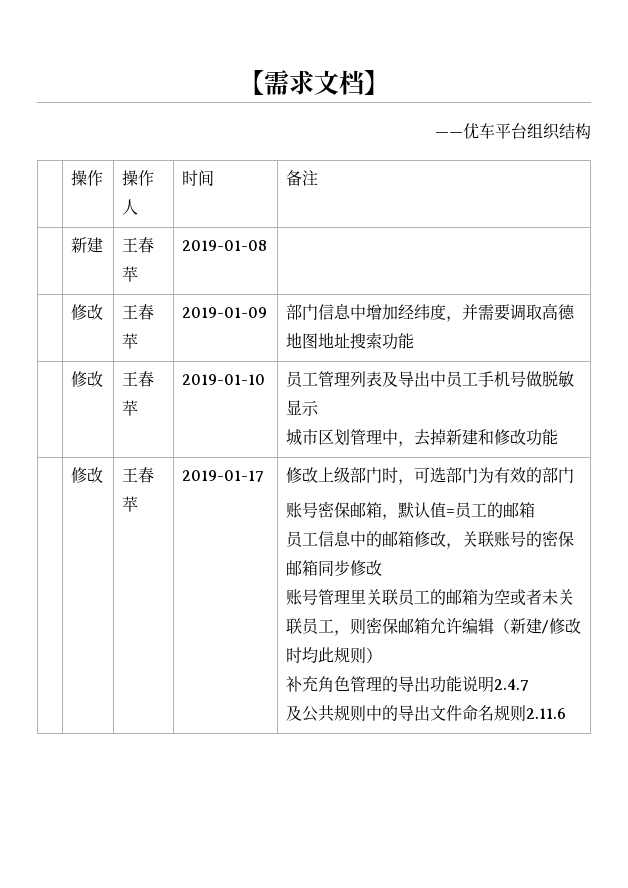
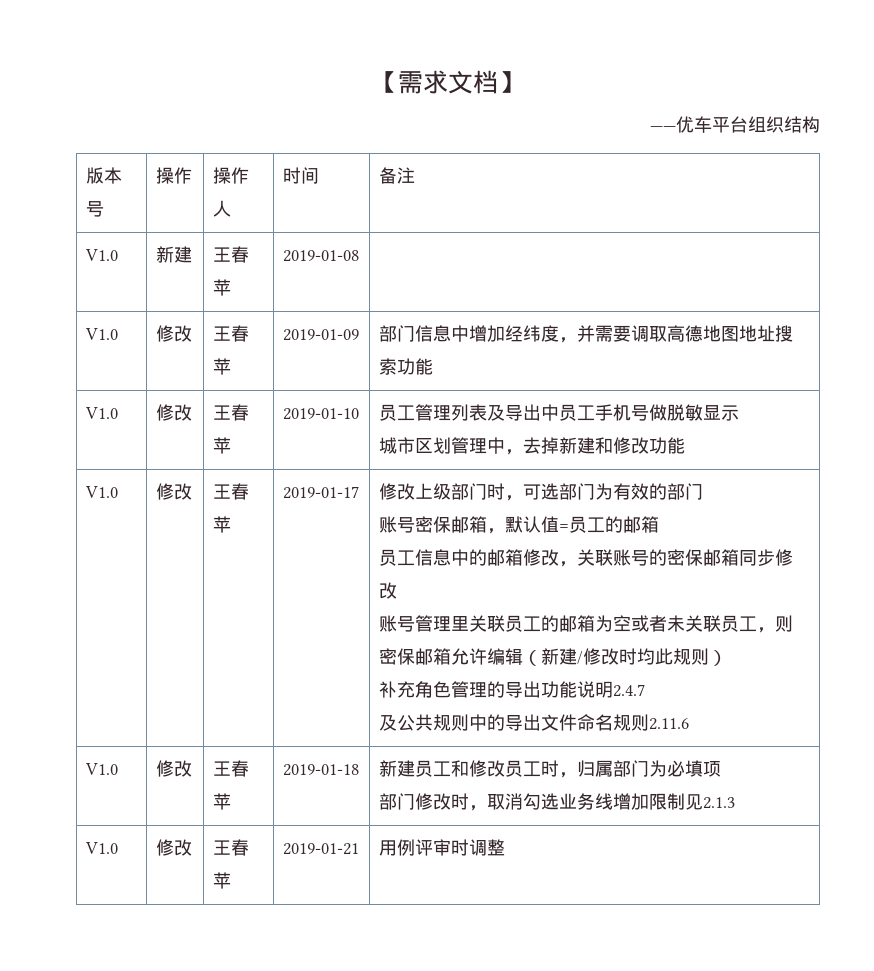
- | 操作 | 操作人 | 时间 | 备注
+ 版本号 | 操作 | 操作人 | 时间 | 备注
- | 新建 | 王春苹 | 2019-01-08 |
+ V1.0 | 新建 | 王春苹 | 2019-01-08 |
- | 修改 | 王春苹 | 2019-01-09 | 部门信息中增加经纬度，并需要调取高德地图地址搜索功能
+ V1.0 | 修改 | 王春苹 | 2019-01-09 | 部门信息中增加经纬度，并需要调取高德地图地址搜索功能
- | 修改 | 王春苹 | 2019-01-10 | 员工管理列表及导出中员工手机号做脱敏显示
+ V1.0 | 修改 | 王春苹 | 2019-01-10 | 员工管理列表及导出中员工手机号做脱敏显示
  城市区划管理中，去掉新建和修改功能
+ V1.0
+ V1.0 | 修改 | 王春苹 | 2019-01-18 | 新建员工和修改员工时，归属部门为必填项
+ 部门修改时，取消勾选业务线增加限制见2.1.3
+ V1.0 | 修改 | 王春苹 | 2019-01-21 | 用例评审时调整

